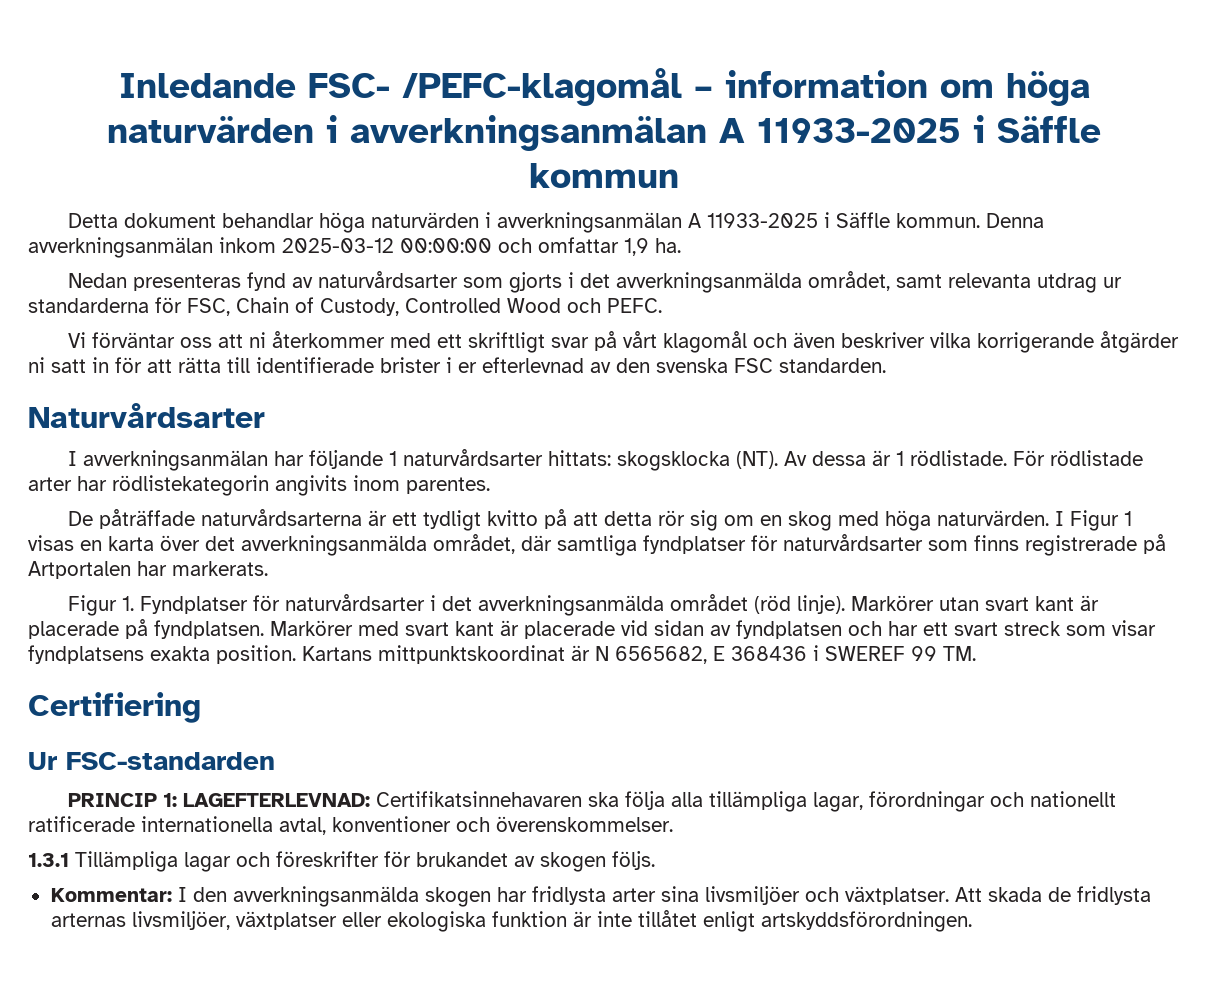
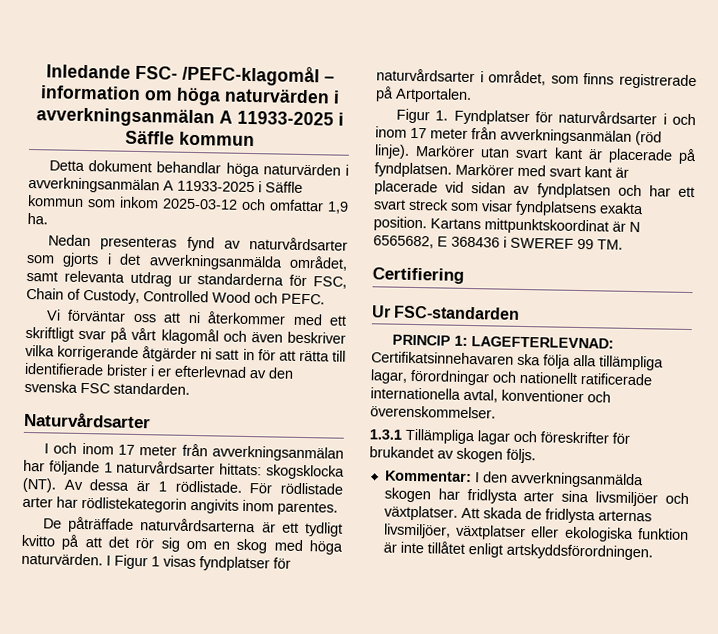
- Detta dokument behandlar höga naturvärden i avverkningsanmälan A 11933-2025 i Säffle kommun. Denna avverkningsanmälan inkom 2025-03-12 00:00:00 och omfattar 1,9 ha.
+ Detta dokument behandlar höga naturvärden i avverkningsanmälan A 11933-2025 i Säffle kommun som inkom 2025-03-12 och omfattar 1,9 ha.
- I avverkningsanmälan har följande 1 naturvårdsarter hittats: skogsklocka (NT). Av dessa är 1 rödlistade.
+ I och inom 17 meter från avverkningsanmälan har följande 1 naturvårdsarter hittats: skogsklocka (NT). Av dessa är 1 rödlistade.
- De påträffade naturvårdsarterna är ett tydligt kvitto på att detta rör sig om en skog med höga naturvärden.
+ De påträffade naturvårdsarterna är ett tydligt kvitto på att det rör sig om en skog med höga naturvärden.
- I Figur 1 visas en karta över det avverkningsanmälda området, där samtliga fyndplatser för naturvårdsarter som finns registrerade på Artportalen har markerats.
+ I Figur 1 visas fyndplatser för naturvårdsarter i området, som finns registrerade på Artportalen.
- Figur 1. Fyndplatser för naturvårdsarter i det avverkningsanmälda området (röd linje).
+ Figur 1. Fyndplatser för naturvårdsarter i och inom 17 meter från avverkningsanmälan (röd linje).

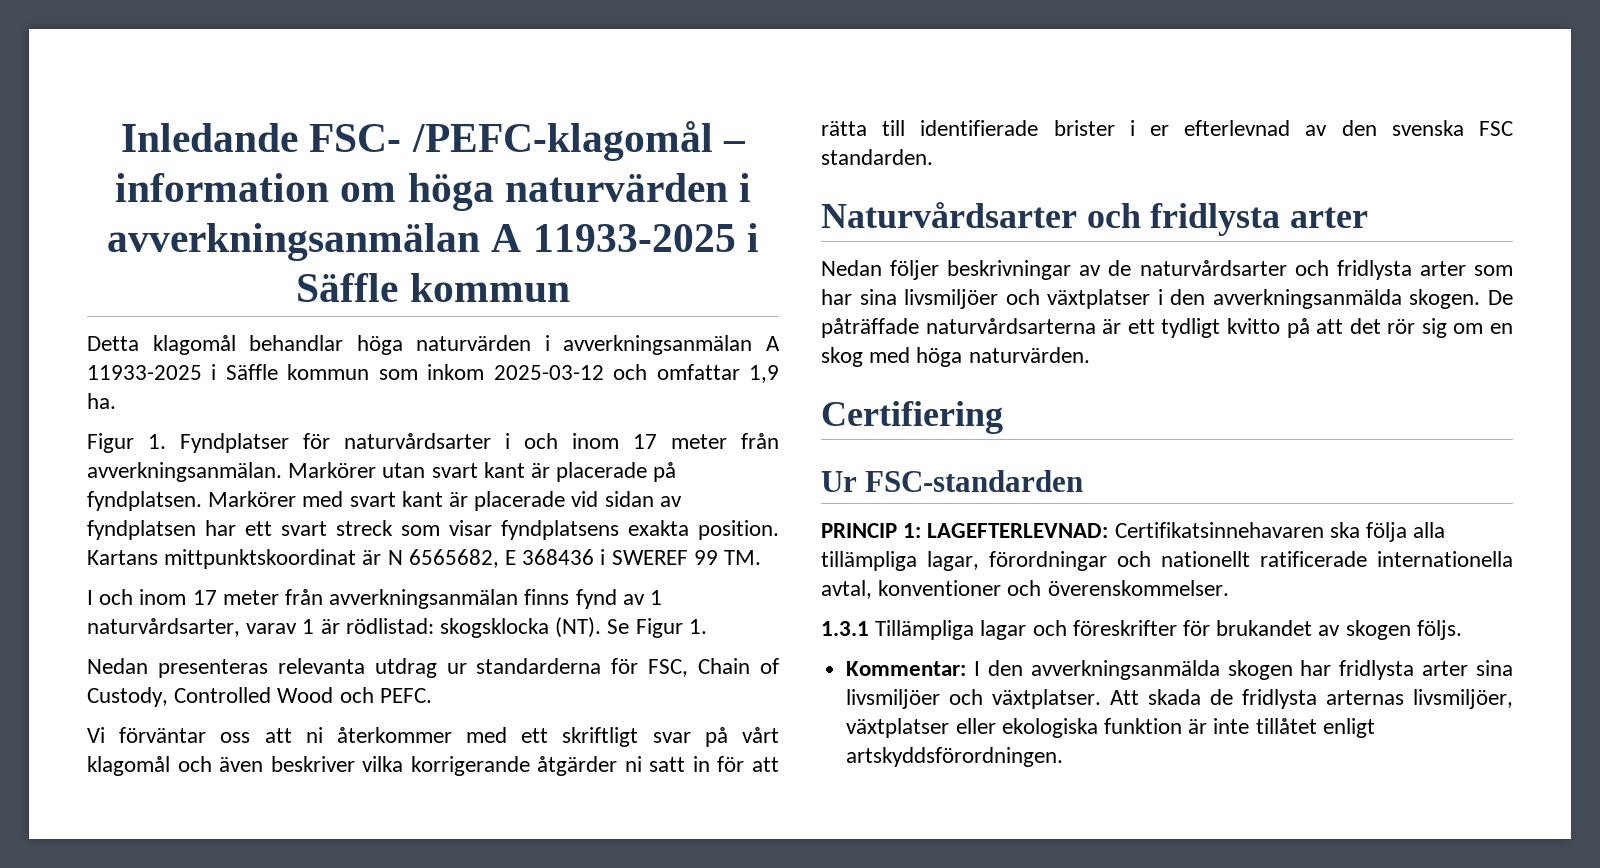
- Detta dokument behandlar höga naturvärden i avverkningsanmälan A 11933-2025 i Säffle kommun som inkom 2025-03-12 och omfattar 1,9 ha.
+ Detta klagomål behandlar höga naturvärden i avverkningsanmälan A 11933-2025 i Säffle kommun som inkom 2025-03-12 och omfattar 1,9 ha.
- Nedan presenteras fynd av naturvårdsarter som gjorts i det avverkningsanmälda området, samt relevanta utdrag ur standarderna för FSC, Chain of Custody, Controlled Wood och PEFC.
+ Figur 1. Fyndplatser för naturvårdsarter i och inom 17 meter från avverkningsanmälan. Markörer utan svart kant är placerade på fyndplatsen. Markörer med svart kant är placerade vid sidan av fyndplatsen har ett svart streck som visar fyndplatsens exakta position. Kartans mittpunktskoordinat är N 6565682, E 368436 i SWEREF 99 TM.
+ I och inom 17 meter från avverkningsanmälan finns fynd av 1 naturvårdsarter, varav 1 är rödlistad: skogsklocka (NT). Se Figur 1.
+ Nedan presenteras relevanta utdrag ur standarderna för FSC, Chain of Custody, Controlled Wood och PEFC.
- Naturvårdsarter
- I och inom 17 meter från avverkningsanmälan har följande 1 naturvårdsarter hittats: skogsklocka (NT). Av dessa är 1 rödlistade. För rödlistade arter har rödlistekategorin angivits inom parentes.
- De påträffade naturvårdsarterna är ett tydligt kvitto på att det rör sig om en skog med höga naturvärden. I Figur 1 visas fyndplatser för naturvårdsarter i området, som finns registrerade på Artportalen.
- Figur 1. Fyndplatser för naturvårdsarter i och inom 17 meter från avverkningsanmälan (röd linje). Markörer utan svart kant är placerade på fyndplatsen. Markörer med svart kant är placerade vid sidan av fyndplatsen och har ett svart streck som visar fyndplatsens exakta position. Kartans mittpunktskoordinat är N 6565682, E 368436 i SWEREF 99 TM.
+ Naturvårdsarter och fridlysta arter
+ Nedan följer beskrivningar av de naturvårdsarter och fridlysta arter som har sina livsmiljöer och växtplatser i den avverkningsanmälda skogen. De påträffade naturvårdsarterna är ett tydligt kvitto på att det rör sig om en skog med höga naturvärden.

